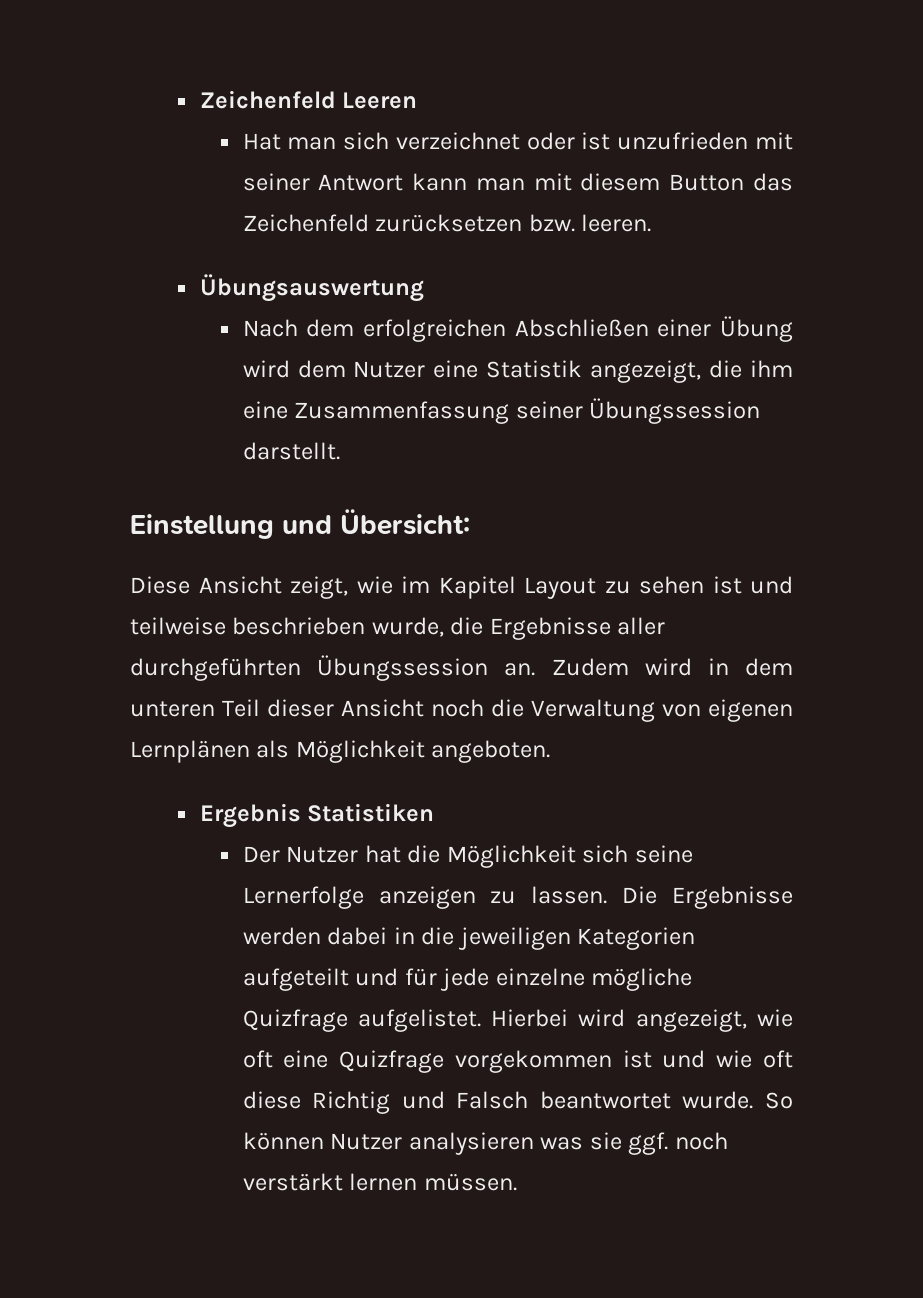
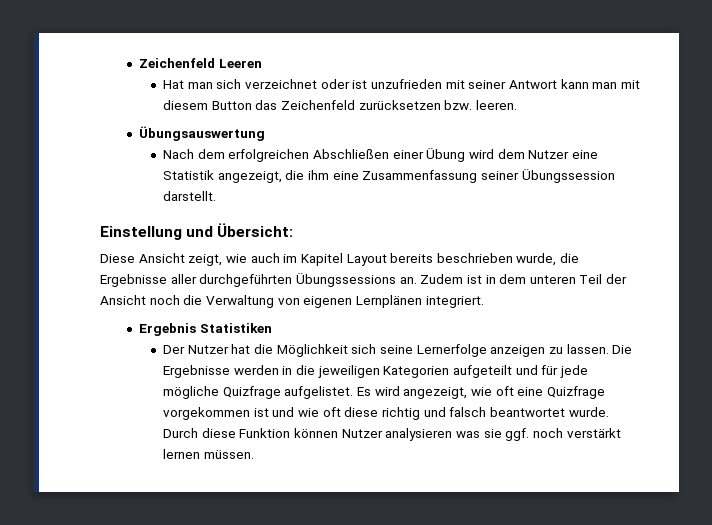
- Diese Ansicht zeigt, wie im Kapitel Layout zu sehen ist und teilweise beschrieben wurde, die Ergebnisse aller durchgeführten Übungssession an.
+ Diese Ansicht zeigt, wie auch im Kapitel Layout bereits beschrieben wurde, die Ergebnisse aller durchgeführten Übungssessions an.
- Zudem wird in dem unteren Teil dieser Ansicht noch die Verwaltung von eigenen Lernplänen als Möglichkeit angeboten.
+ Zudem ist in dem unteren Teil der Ansicht noch die Verwaltung von eigenen Lernplänen integriert.
- Die Ergebnisse werden dabei in die jeweiligen Kategorien aufgeteilt und für jede einzelne mögliche Quizfrage aufgelistet.
+ Die Ergebnisse werden in die jeweiligen Kategorien aufgeteilt und für jede mögliche Quizfrage aufgelistet.
- Hierbei wird angezeigt, wie oft eine Quizfrage vorgekommen ist und wie oft diese Richtig und Falsch beantwortet wurde. So können Nutzer analysieren was sie ggf. noch verstärkt lernen müssen.
+ Es wird angezeigt, wie oft eine Quizfrage vorgekommen ist und wie oft diese richtig und falsch beantwortet wurde. Durch diese Funktion können Nutzer analysieren was sie ggf. noch verstärkt lernen müssen.

